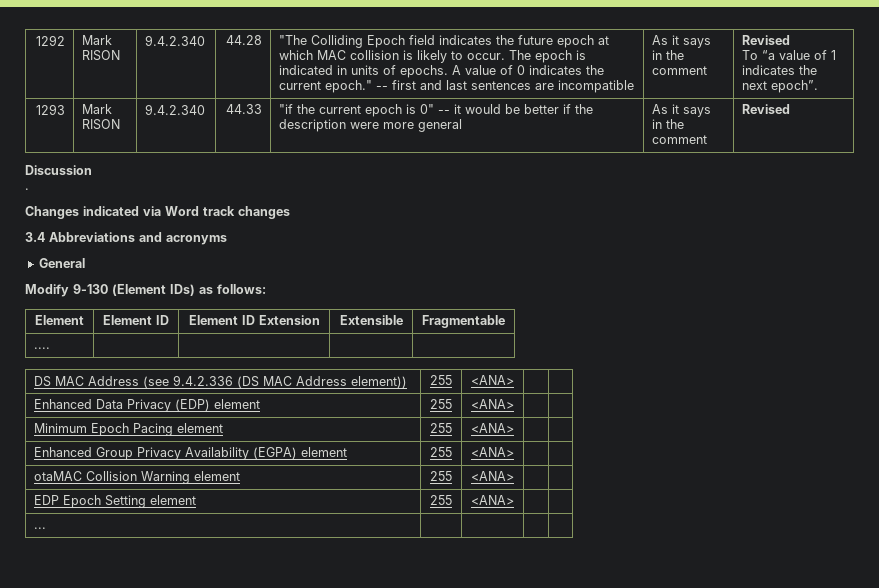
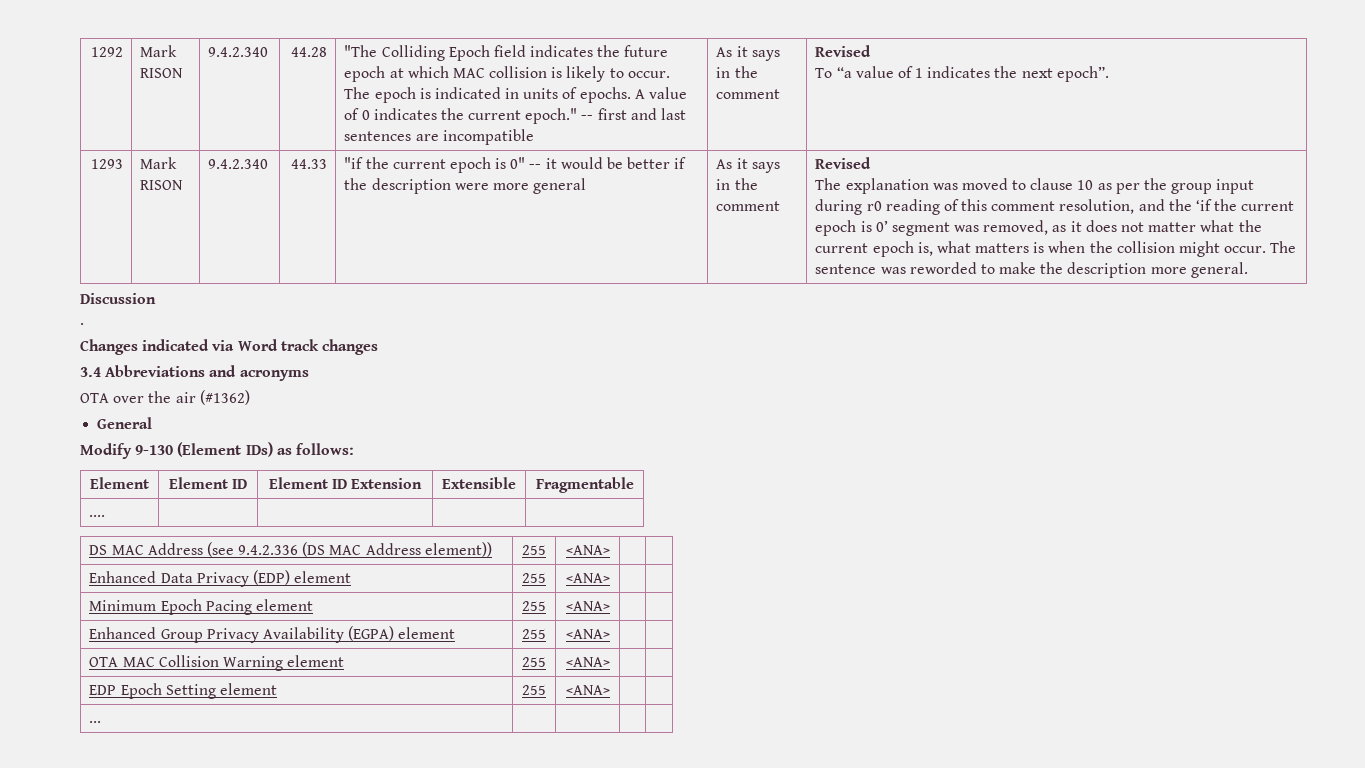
+ The explanation was moved to clause 10 as per the group input during r0 reading of this comment resolution, and the ‘if the current epoch is 0’ segment was removed, as it does not matter what the current epoch is, what matters is when the collision might occur. The sentence was reworded to make the description more general.
+ OTA over the air (#1362)
- otaMAC Collision Warning element | 255 | <ANA> | |
+ OTA MAC Collision Warning element | 255 | <ANA> | |

